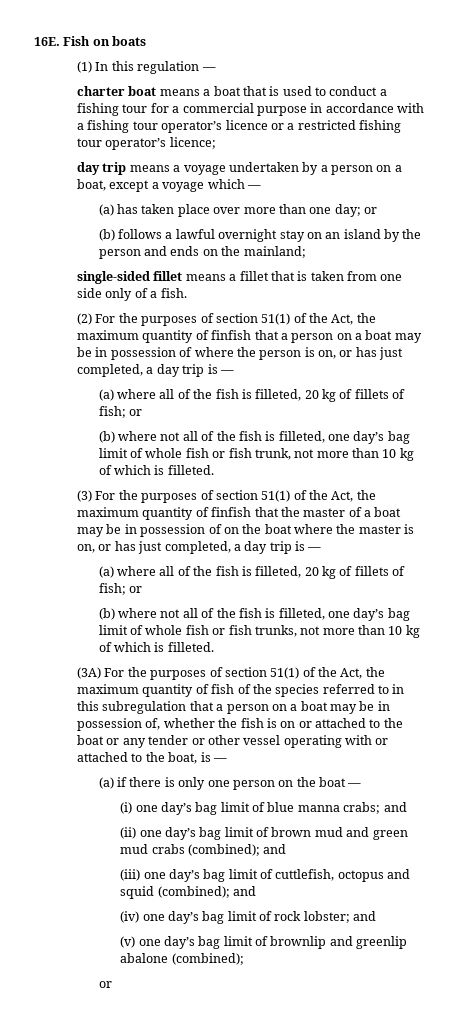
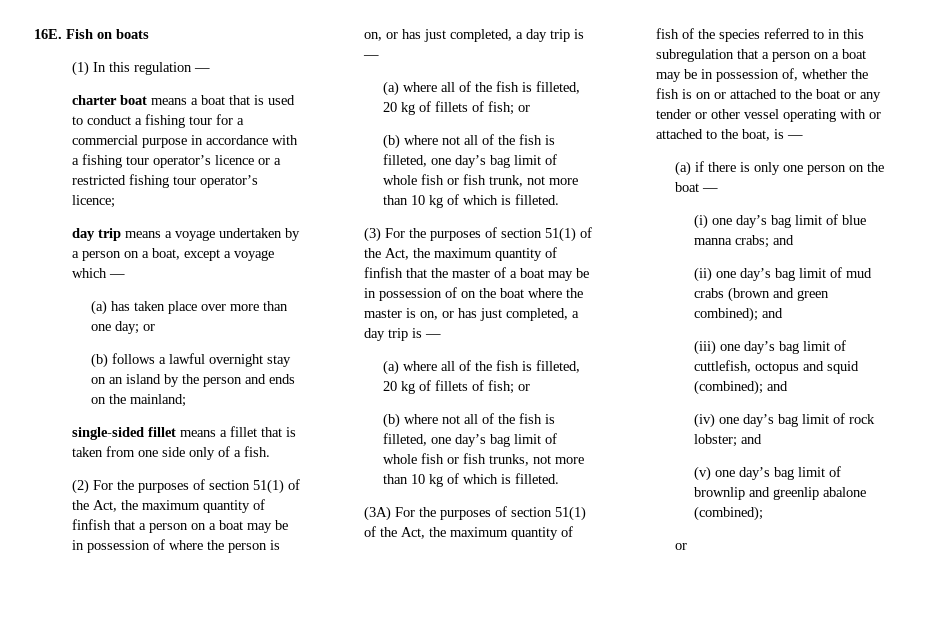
- (ii) one day’s bag limit of brown mud and green mud crabs (combined); and
+ (ii) one day’s bag limit of mud crabs (brown and green combined); and

